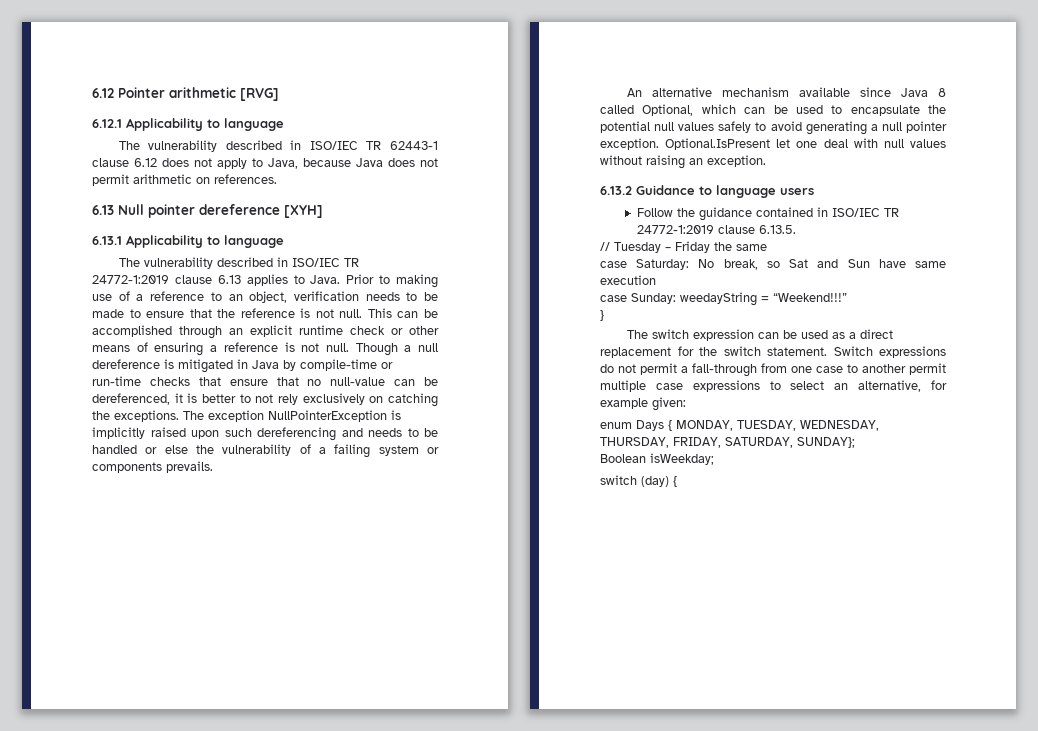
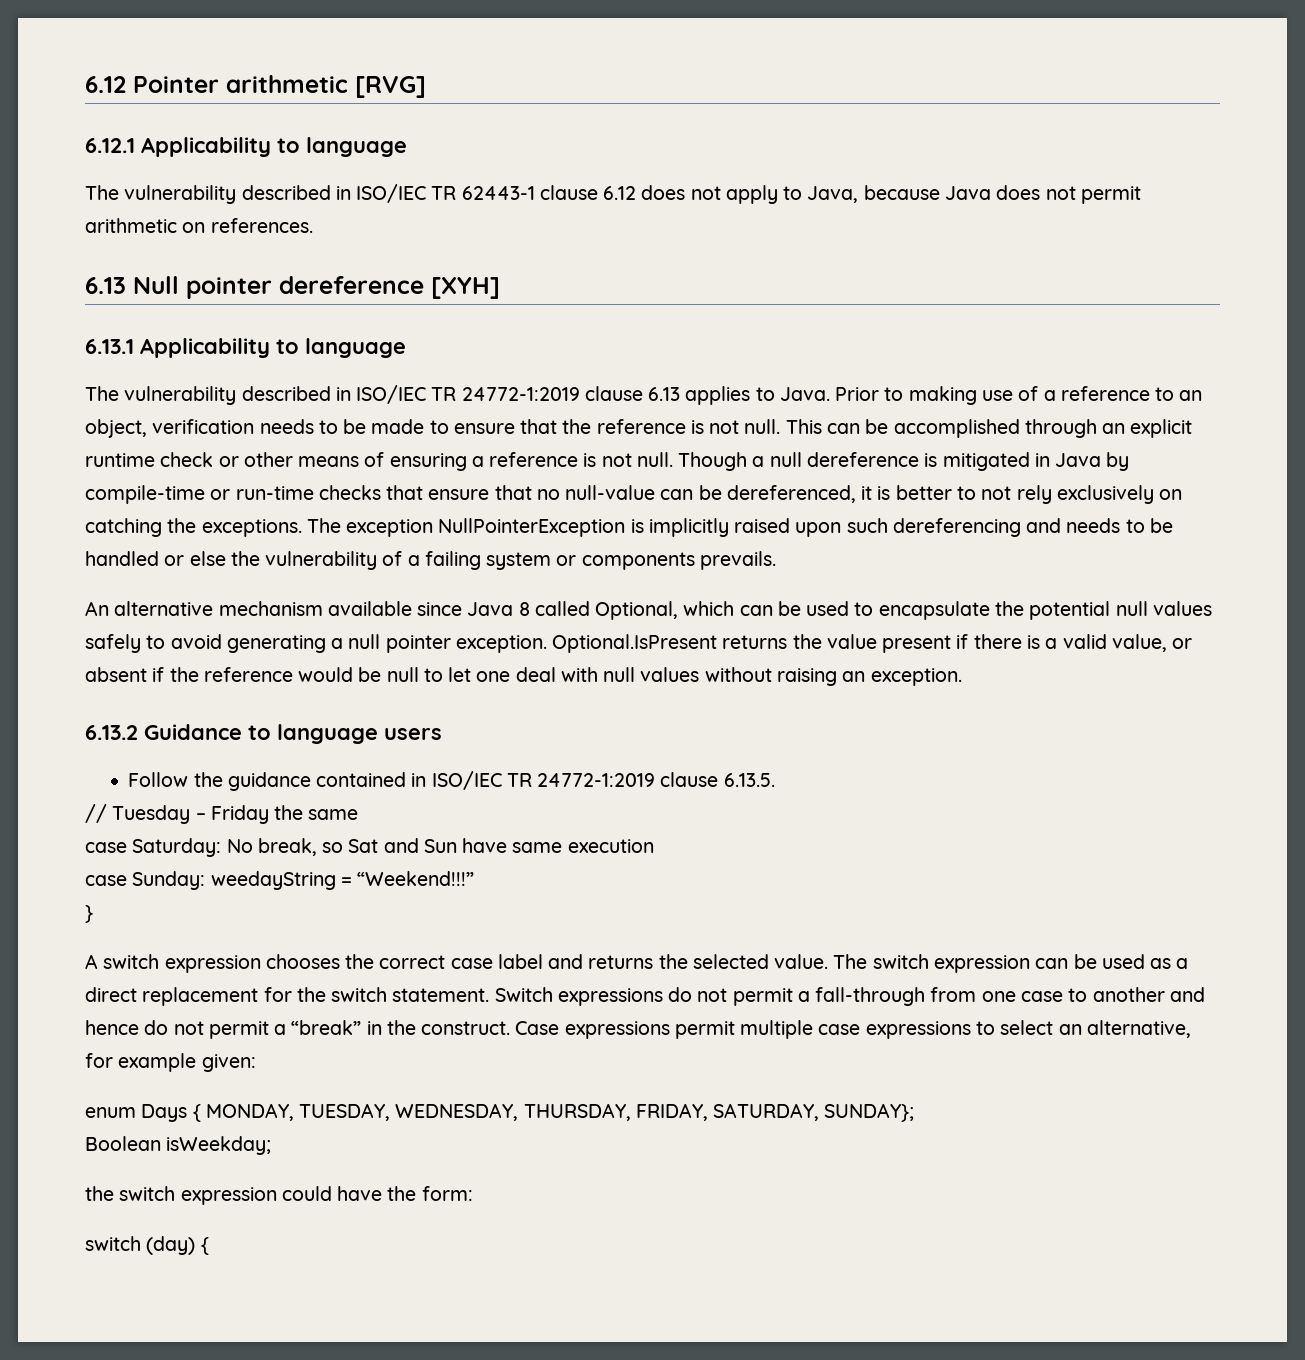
- Optional.IsPresent let one deal with null values without raising an exception.
+ Optional.IsPresent returns the value present if there is a valid value, or absent if the reference would be null to let one deal with null values without raising an exception.
+ A switch expression chooses the correct case label and returns the selected value.
- Switch expressions do not permit a fall-through from one case to another permit multiple case expressions to select an alternative, for example given:
+ Switch expressions do not permit a fall-through from one case to another and hence do not permit a “break” in the construct. Case expressions permit multiple case expressions to select an alternative, for example given:
+ the switch expression could have the form:

